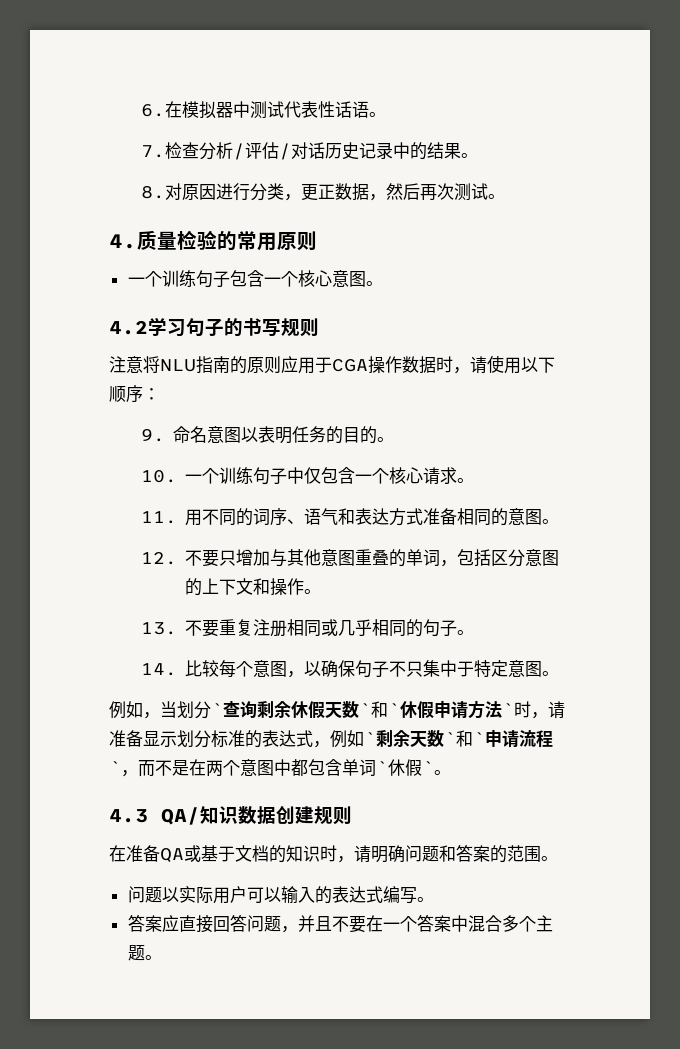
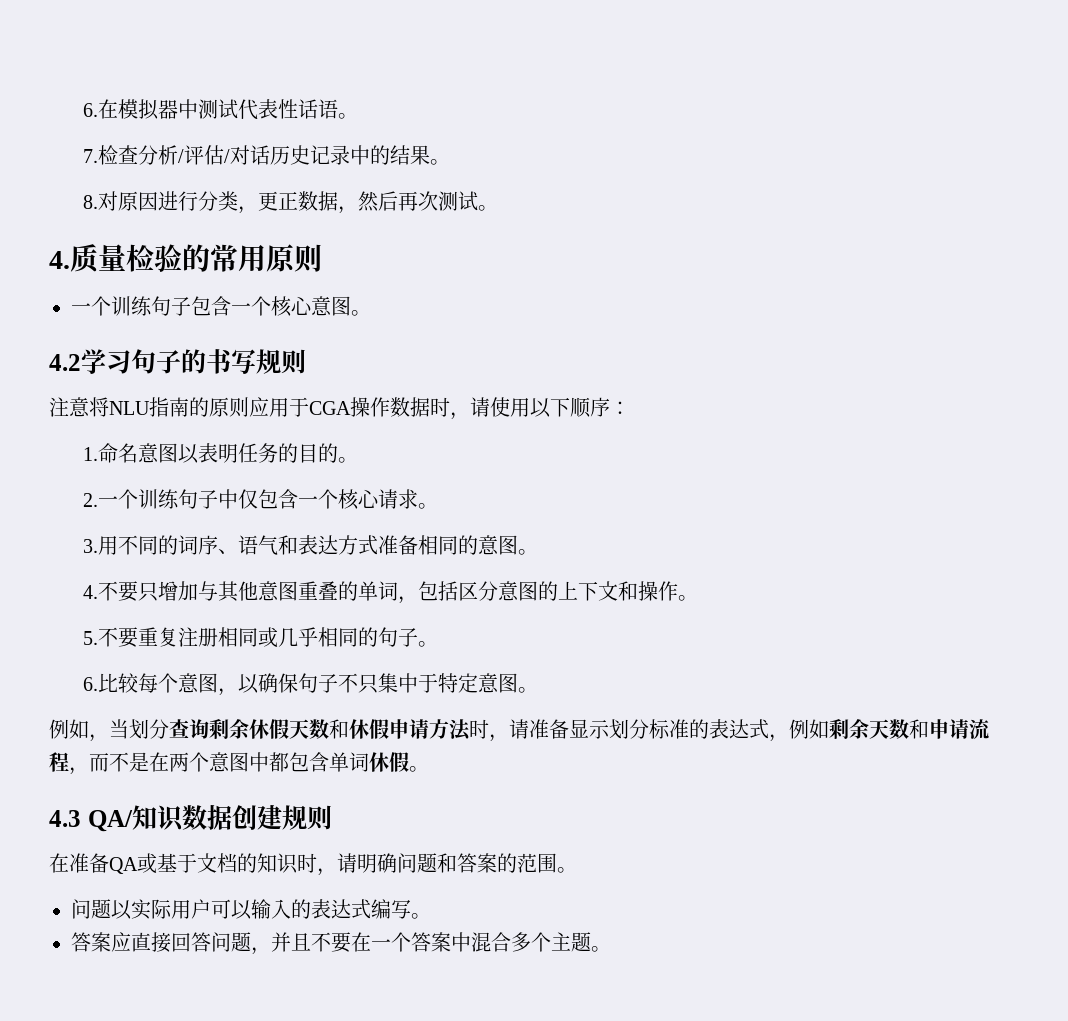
- 9.命名意图以表明任务的目的。
+ 1.命名意图以表明任务的目的。
- 10.一个训练句子中仅包含一个核心请求。
+ 2.一个训练句子中仅包含一个核心请求。
- 11.用不同的词序、语气和表达方式准备相同的意图。
+ 3.用不同的词序、语气和表达方式准备相同的意图。
- 12.不要只增加与其他意图重叠的单词，包括区分意图的上下文和操作。
+ 4.不要只增加与其他意图重叠的单词，包括区分意图的上下文和操作。
- 13.不要重复注册相同或几乎相同的句子。
+ 5.不要重复注册相同或几乎相同的句子。
- 14.比较每个意图，以确保句子不只集中于特定意图。
+ 6.比较每个意图，以确保句子不只集中于特定意图。
- 例如，当划分`查询剩余休假天数`和`休假申请方法`时，请准备显示划分标准的表达式，例如`剩余天数`和`申请流程`，而不是在两个意图中都包含单词`休假`。
+ 例如，当划分查询剩余休假天数和休假申请方法时，请准备显示划分标准的表达式，例如剩余天数和申请流程，而不是在两个意图中都包含单词休假。

